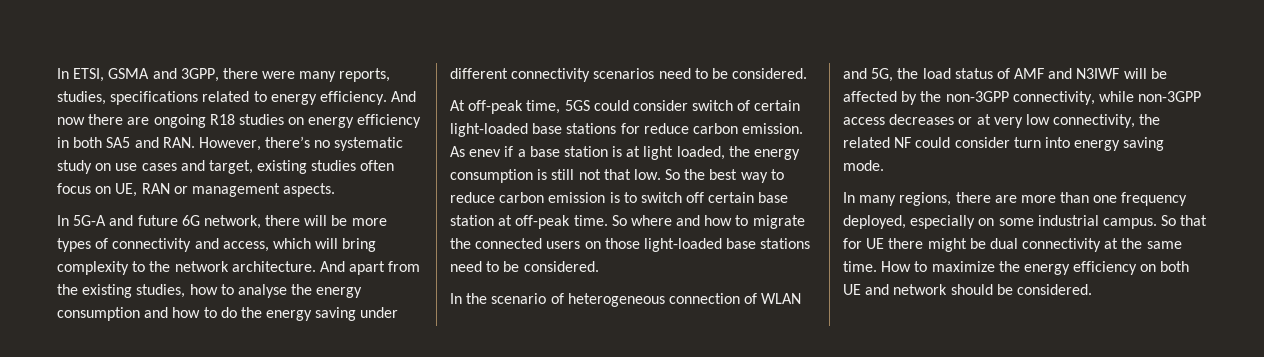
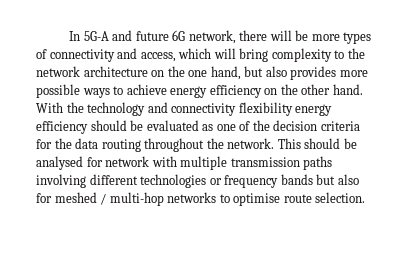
- In ETSI, GSMA and 3GPP, there were many reports, studies, specifications related to energy efficiency. And now there are ongoing R18 studies on energy efficiency in both SA5 and RAN. However, there’s no systematic study on use cases and target, existing studies often focus on UE, RAN or management aspects.
- In 5G-A and future 6G network, there will be more types of connectivity and access, which will bring complexity to the network architecture. And apart from the existing studies, how to analyse the energy consumption and how to do the energy saving under different connectivity scenarios need to be considered.
- At off-peak time, 5GS could consider switch of certain light-loaded base stations for reduce carbon emission. As enev if a base station is at light loaded, the energy consumption is still not that low. So the best way to reduce carbon emission is to switch off certain base station at off-peak time. So where and how to migrate the connected users on those light-loaded base stations need to be considered.
- In the scenario of heterogeneous connection of WLAN and 5G, the load status of AMF and N3IWF will be affected by the non-3GPP connectivity, while non-3GPP access decreases or at very low connectivity, the related NF could consider turn into energy saving mode.
- In many regions, there are more than one frequency deployed, especially on some industrial campus. So that for UE there might be dual connectivity at the same time. How to maximize the energy efficiency on both UE and network should be considered.
+ In 5G-A and future 6G network, there will be more types of connectivity and access, which will bring complexity to the network architecture on the one hand, but also provides more possible ways to achieve energy efficiency on the other hand. With the technology and connectivity flexibility energy efficiency should be evaluated as one of the decision criteria for the data routing throughout the network. This should be analysed for network with multiple transmission paths involving different technologies or frequency bands but also for meshed / multi-hop networks to optimise route selection.

